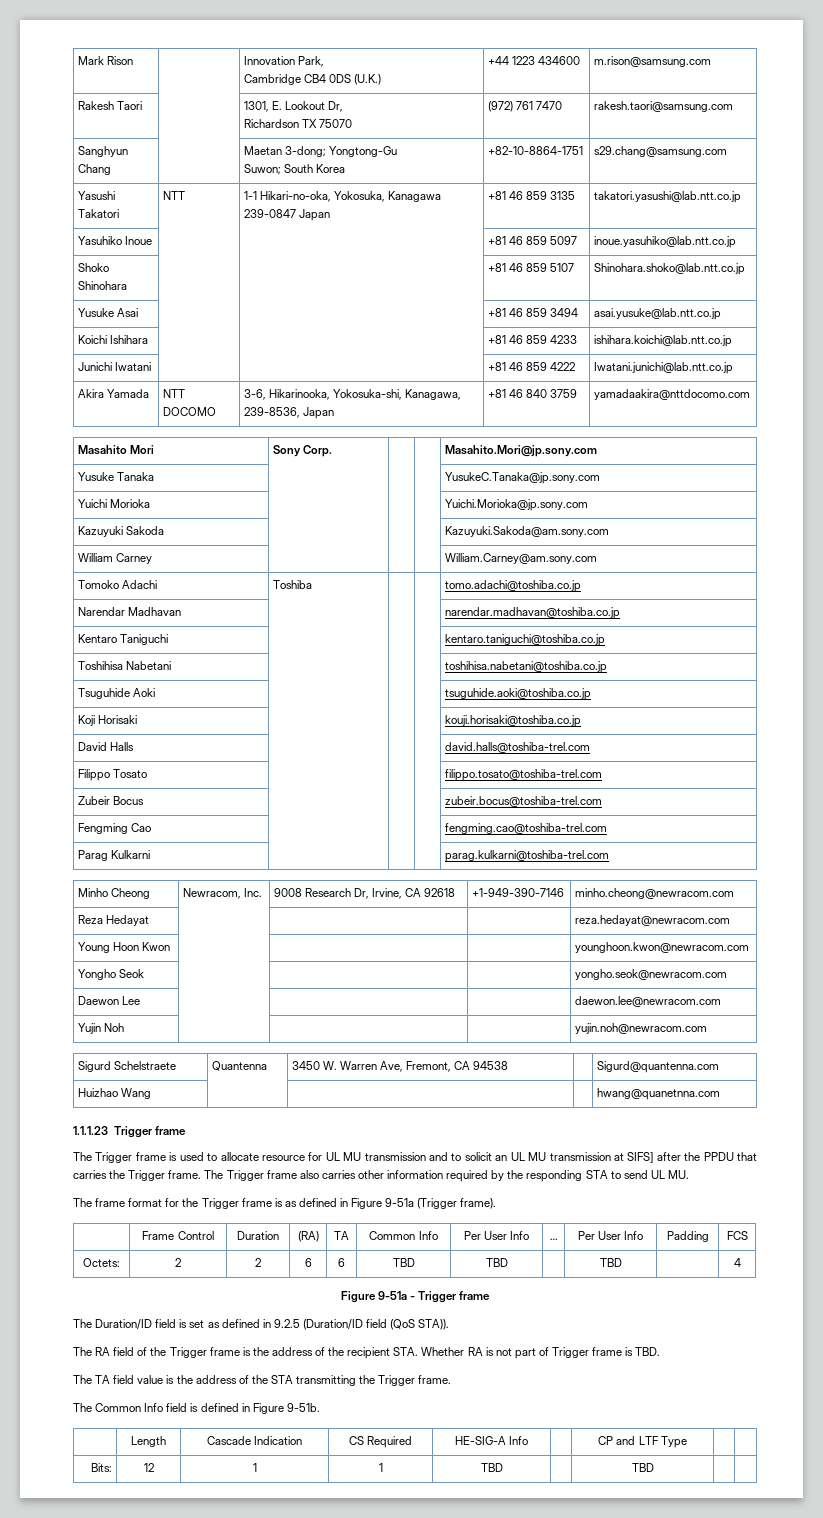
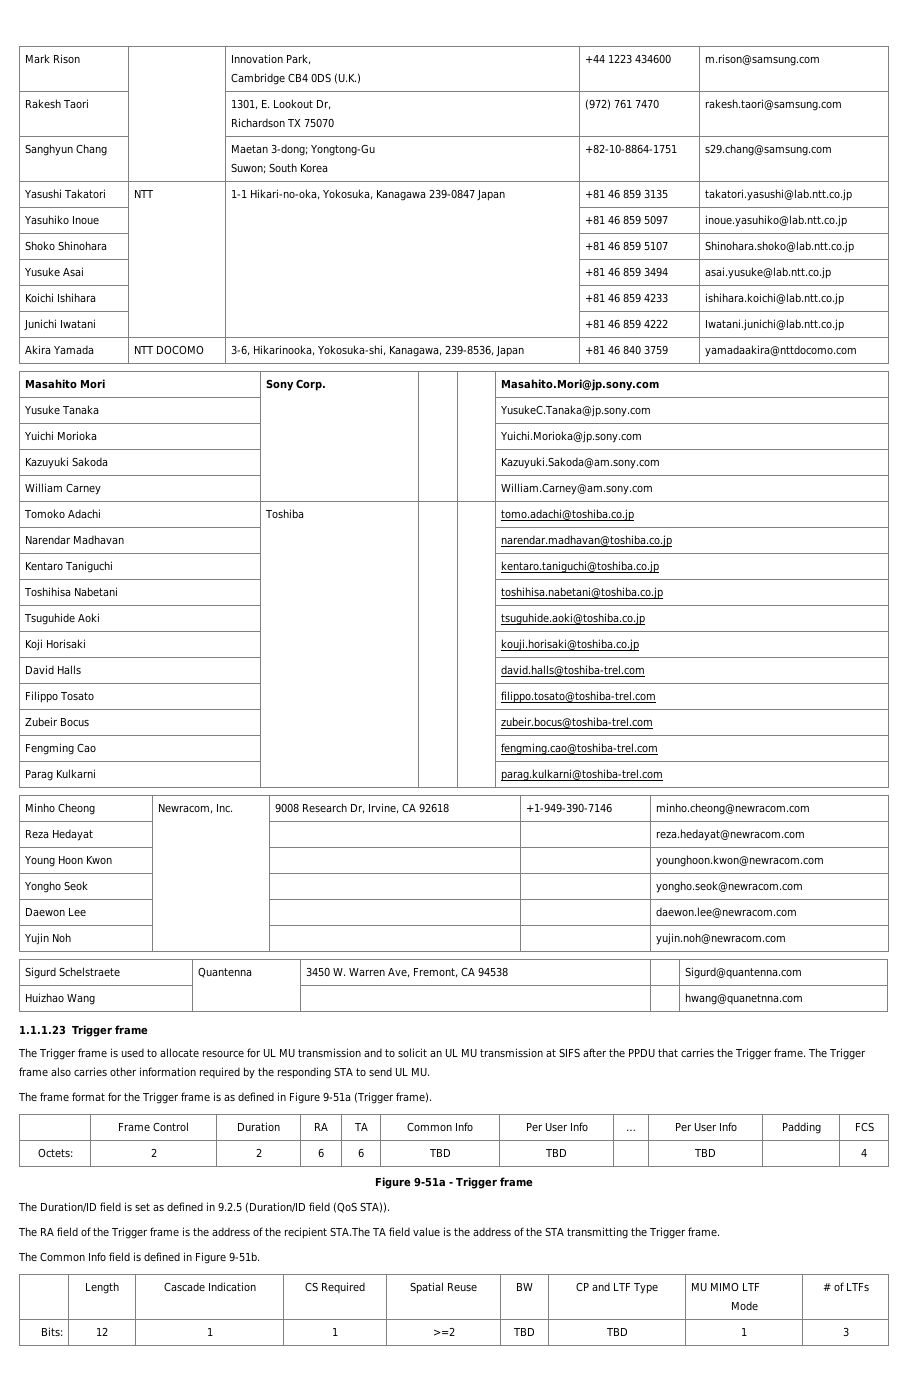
- The Trigger frame is used to allocate resource for UL MU transmission and to solicit an UL MU transmission at SIFS] after the PPDU that carries the Trigger frame.
+ The Trigger frame is used to allocate resource for UL MU transmission and to solicit an UL MU transmission at SIFS after the PPDU that carries the Trigger frame.
- | Frame Control | Duration | (RA) | TA | Common Info | Per User Info | … | Per User Info | Padding | FCS
+ | Frame Control | Duration | RA | TA | Common Info | Per User Info | … | Per User Info | Padding | FCS
- The RA field of the Trigger frame is the address of the recipient STA. Whether RA is not part of Trigger frame is TBD.
- The TA field value is the address of the STA transmitting the Trigger frame.
+ The RA field of the Trigger frame is the address of the recipient STA.The TA field value is the address of the STA transmitting the Trigger frame.
- | Length | Cascade Indication | CS Required | HE-SIG-A Info | | CP and LTF Type | |
+ | Length | Cascade Indication | CS Required | Spatial Reuse | BW | CP and LTF Type | MU MIMO LTF
+ Mode | # of LTFs
- Bits: | 12 | 1 | 1 | TBD | | TBD | |
+ Bits: | 12 | 1 | 1 | >=2 | TBD | TBD | 1 | 3

